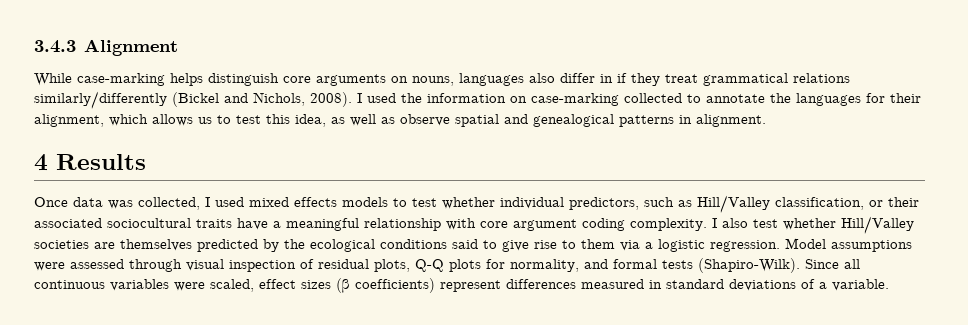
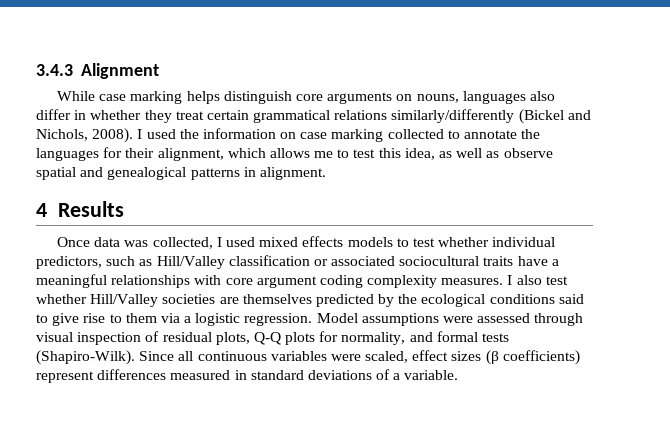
- While case-marking helps distinguish core arguments on nouns, languages also differ in if they treat grammatical relations similarly/differently (Bickel and Nichols, 2008).
+ While case marking helps distinguish core arguments on nouns, languages also differ in whether they treat certain grammatical relations similarly/differently (Bickel and Nichols, 2008).
- I used the information on case-marking collected to annotate the languages for their alignment, which allows us to test this idea, as well as observe spatial and genealogical patterns in alignment.
+ I used the information on case marking collected to annotate the languages for their alignment, which allows me to test this idea, as well as observe spatial and genealogical patterns in alignment.
- Once data was collected, I used mixed effects models to test whether individual predictors, such as Hill/Valley classification, or their associated sociocultural traits have a meaningful relationship with core argument coding complexity.
+ Once data was collected, I used mixed effects models to test whether individual predictors, such as Hill/Valley classification or associated sociocultural traits have a meaningful relationships with core argument coding complexity measures.

